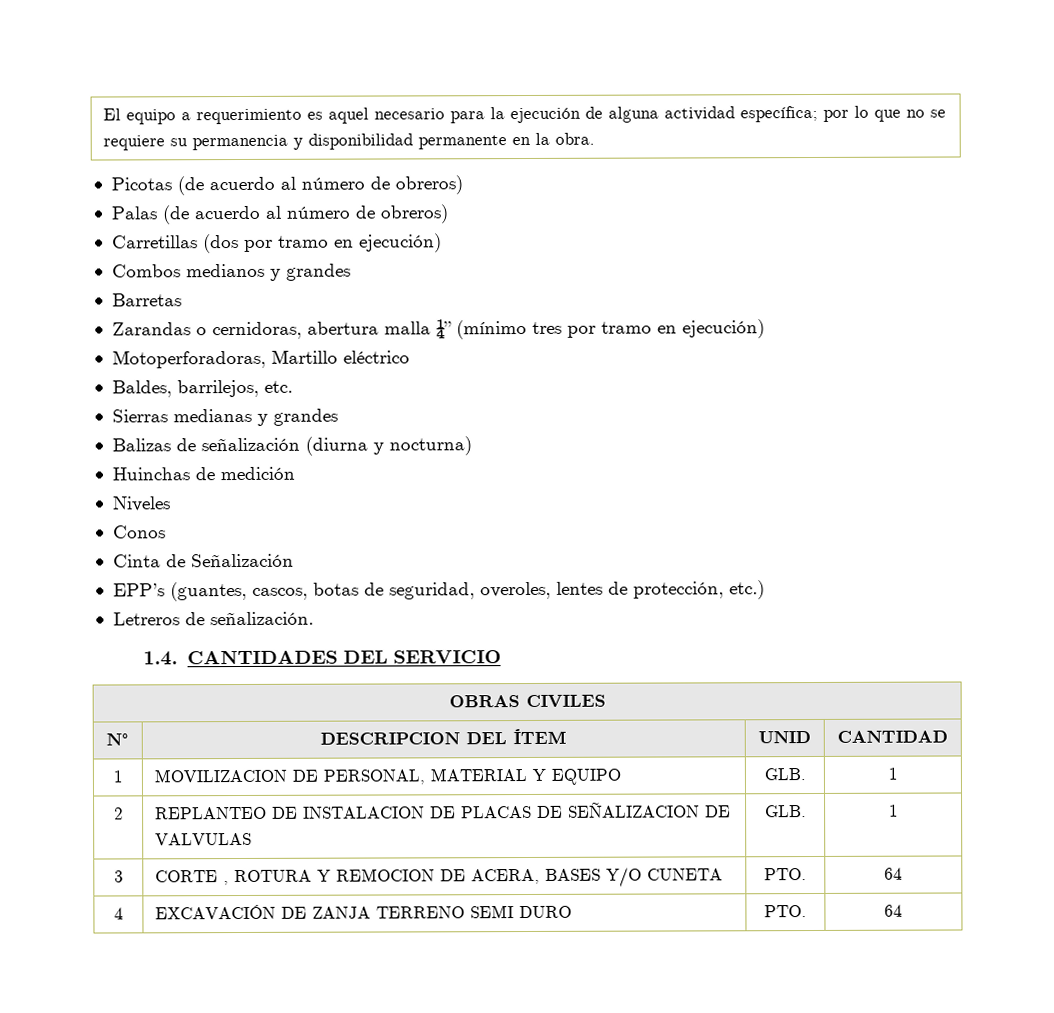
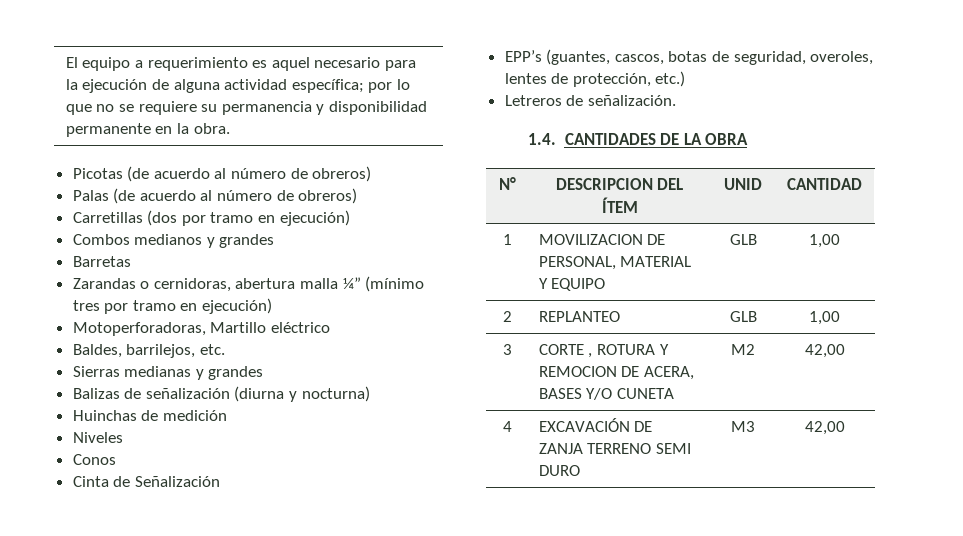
- 1.4. CANTIDADES DEL SERVICIO
- OBRAS CIVILES
+ 1.4. CANTIDADES DE LA OBRA
- 1 | MOVILIZACION DE PERSONAL, MATERIAL Y EQUIPO | GLB. | 1
+ 1 | MOVILIZACION DE PERSONAL, MATERIAL Y EQUIPO | GLB | 1,00
- 2 | REPLANTEO DE INSTALACION DE PLACAS DE SEÑALIZACION DE VALVULAS | GLB. | 1
+ 2 | REPLANTEO | GLB | 1,00
- 3 | CORTE , ROTURA Y REMOCION DE ACERA, BASES Y/O CUNETA | PTO. | 64
+ 3 | CORTE , ROTURA Y REMOCION DE ACERA, BASES Y/O CUNETA | M2 | 42,00
- 4 | EXCAVACIÓN DE ZANJA TERRENO SEMI DURO | PTO. | 64
+ 4 | EXCAVACIÓN DE ZANJA TERRENO SEMI DURO | M3 | 42,00

